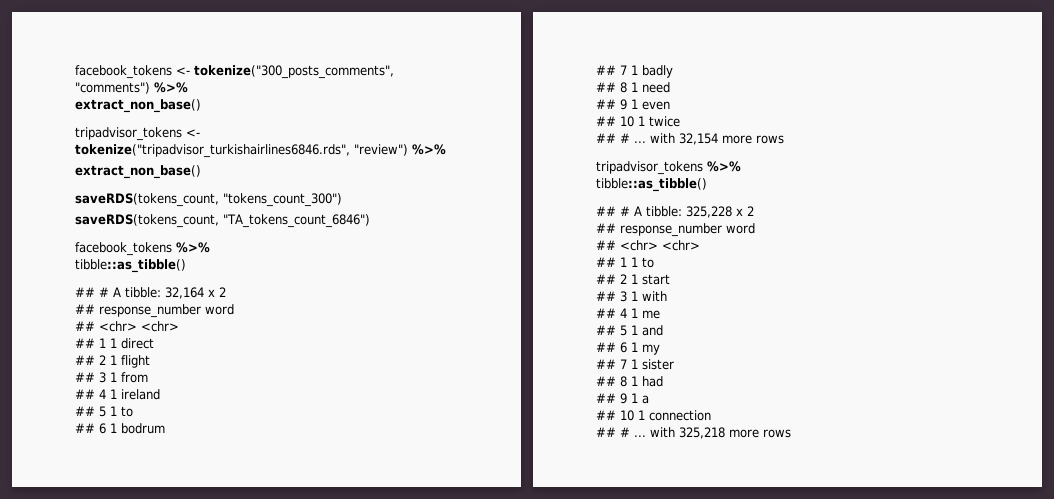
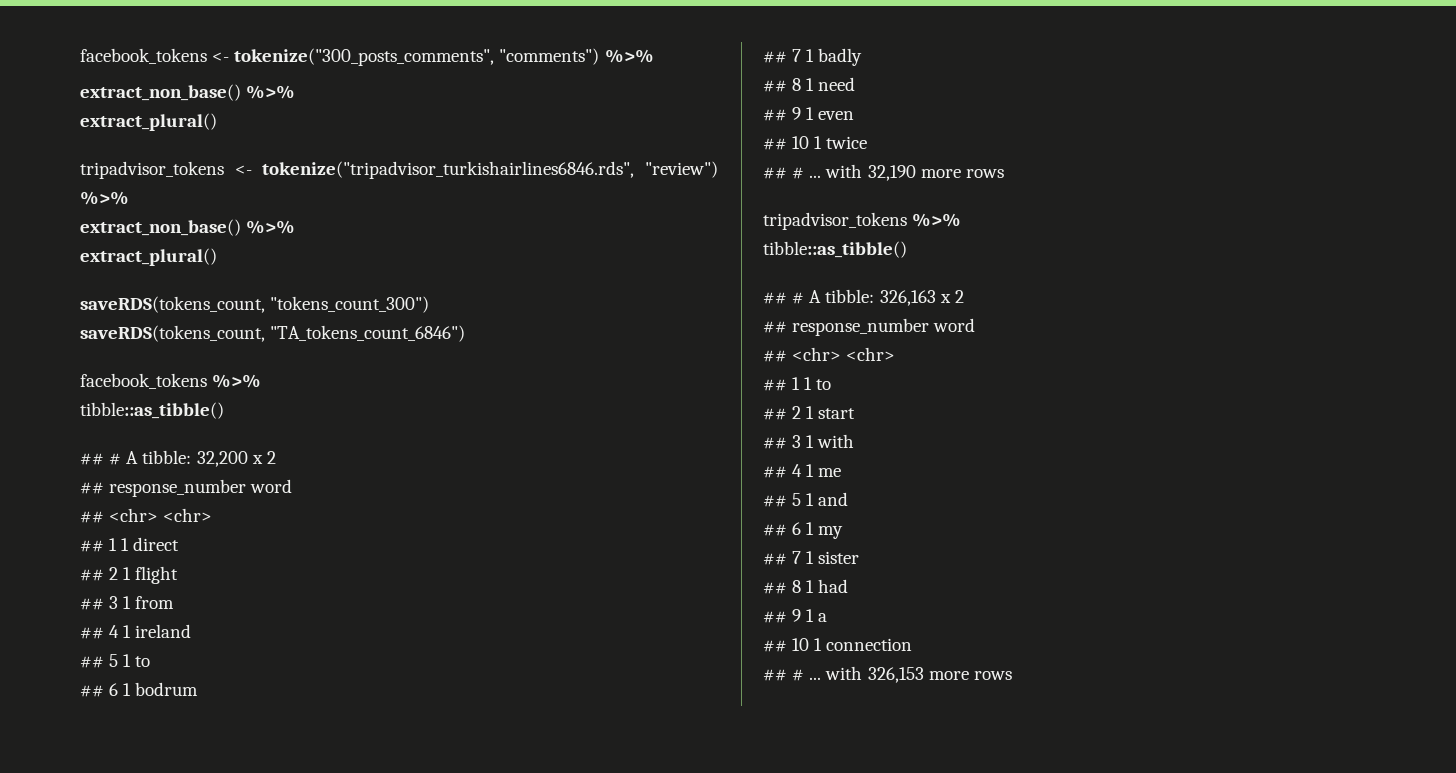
  facebook_tokens <- tokenize("300_posts_comments", "comments") %>%
- extract_non_base()
+ extract_non_base() %>%
+ extract_plural()
  tripadvisor_tokens <- tokenize("tripadvisor_turkishairlines6846.rds", "review") %>%
- extract_non_base()
+ extract_non_base() %>%
+ extract_plural()
- ## # A tibble: 32,164 x 2
+ ## # A tibble: 32,200 x 2
- ## # ... with 32,154 more rows
+ ## # ... with 32,190 more rows
- ## # A tibble: 325,228 x 2
+ ## # A tibble: 326,163 x 2
- ## # ... with 325,218 more rows
+ ## # ... with 326,153 more rows

